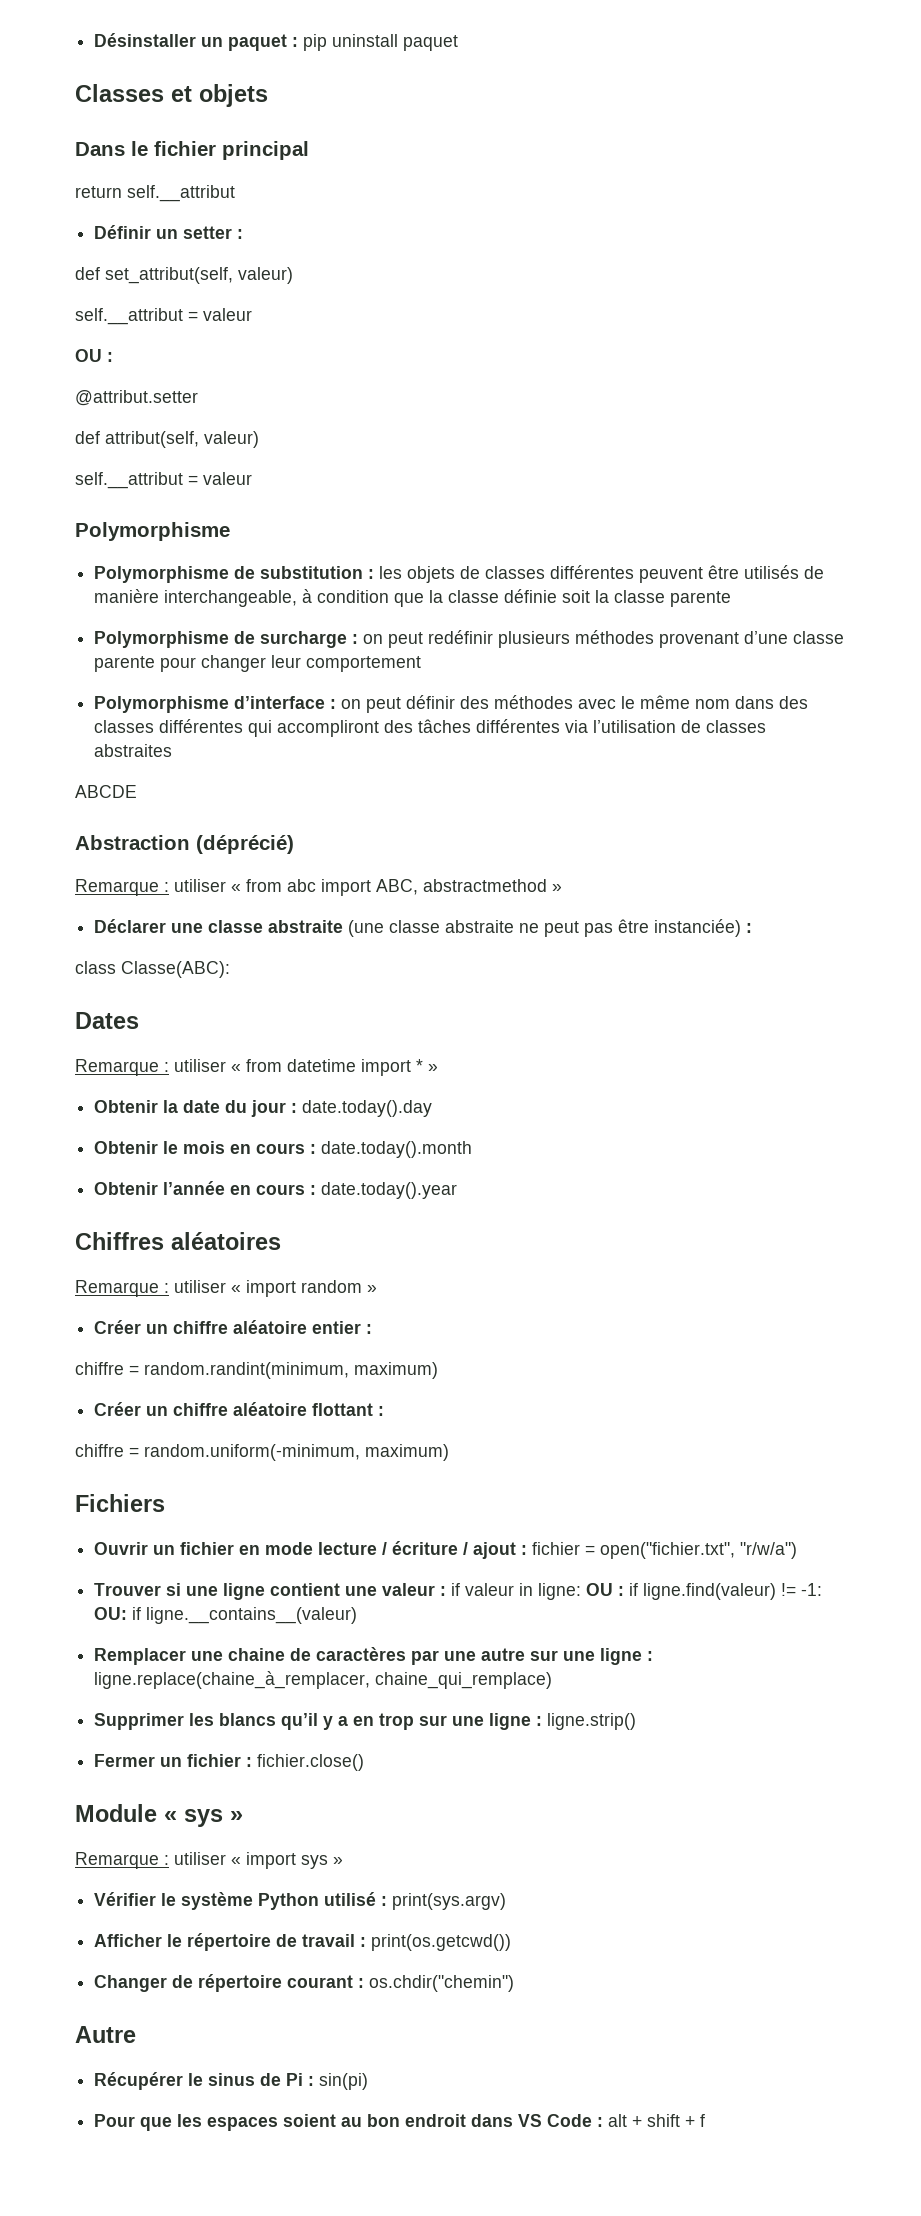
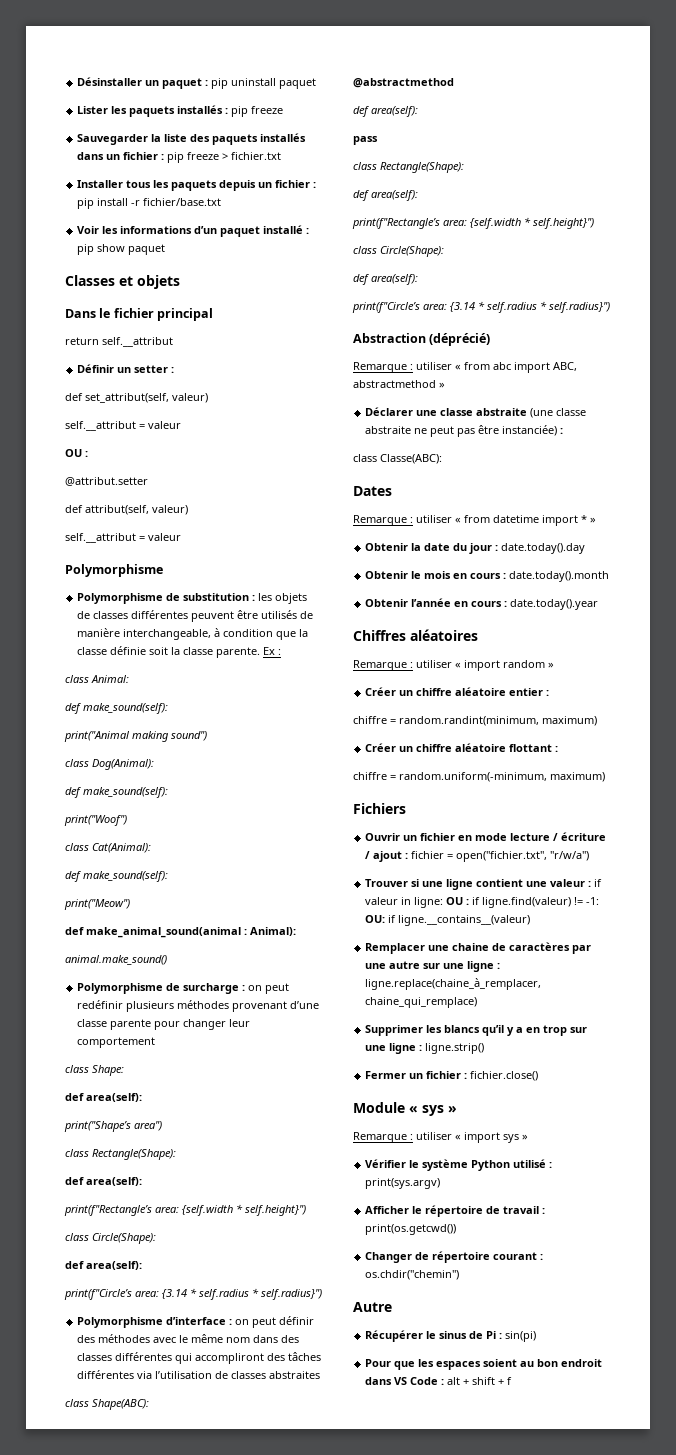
+ Lister les paquets installés : pip freeze
+ Sauvegarder la liste des paquets installés dans un fichier : pip freeze > fichier.txt
+ Installer tous les paquets depuis un fichier : pip install -r fichier/base.txt
+ Voir les informations d’un paquet installé : pip show paquet
- Polymorphisme de substitution : les objets de classes différentes peuvent être utilisés de manière interchangeable, à condition que la classe définie soit la classe parente
+ Polymorphisme de substitution : les objets de classes différentes peuvent être utilisés de manière interchangeable, à condition que la classe définie soit la classe parente. Ex :
+ class Animal:
+ def make_sound(self):
+ print("Animal making sound")
+ class Dog(Animal):
+ def make_sound(self):
+ print("Woof")
+ class Cat(Animal):
+ def make_sound(self):
+ print("Meow")
+ def make_animal_sound(animal : Animal):
+ animal.make_sound()
+ class Shape:
+ def area(self):
+ print("Shape’s area")
+ class Rectangle(Shape):
+ def area(self):
+ print(f"Rectangle’s area: {self.width * self.height}")
+ class Circle(Shape):
+ def area(self):
+ print(f"Circle’s area: {3.14 * self.radius * self.radius}")
- ABCDE
+ class Shape(ABC):
+ @abstractmethod
+ def area(self):
+ pass
+ class Rectangle(Shape):
+ def area(self):
+ print(f"Rectangle’s area: {self.width * self.height}")
+ class Circle(Shape):
+ def area(self):
+ print(f"Circle’s area: {3.14 * self.radius * self.radius}")

